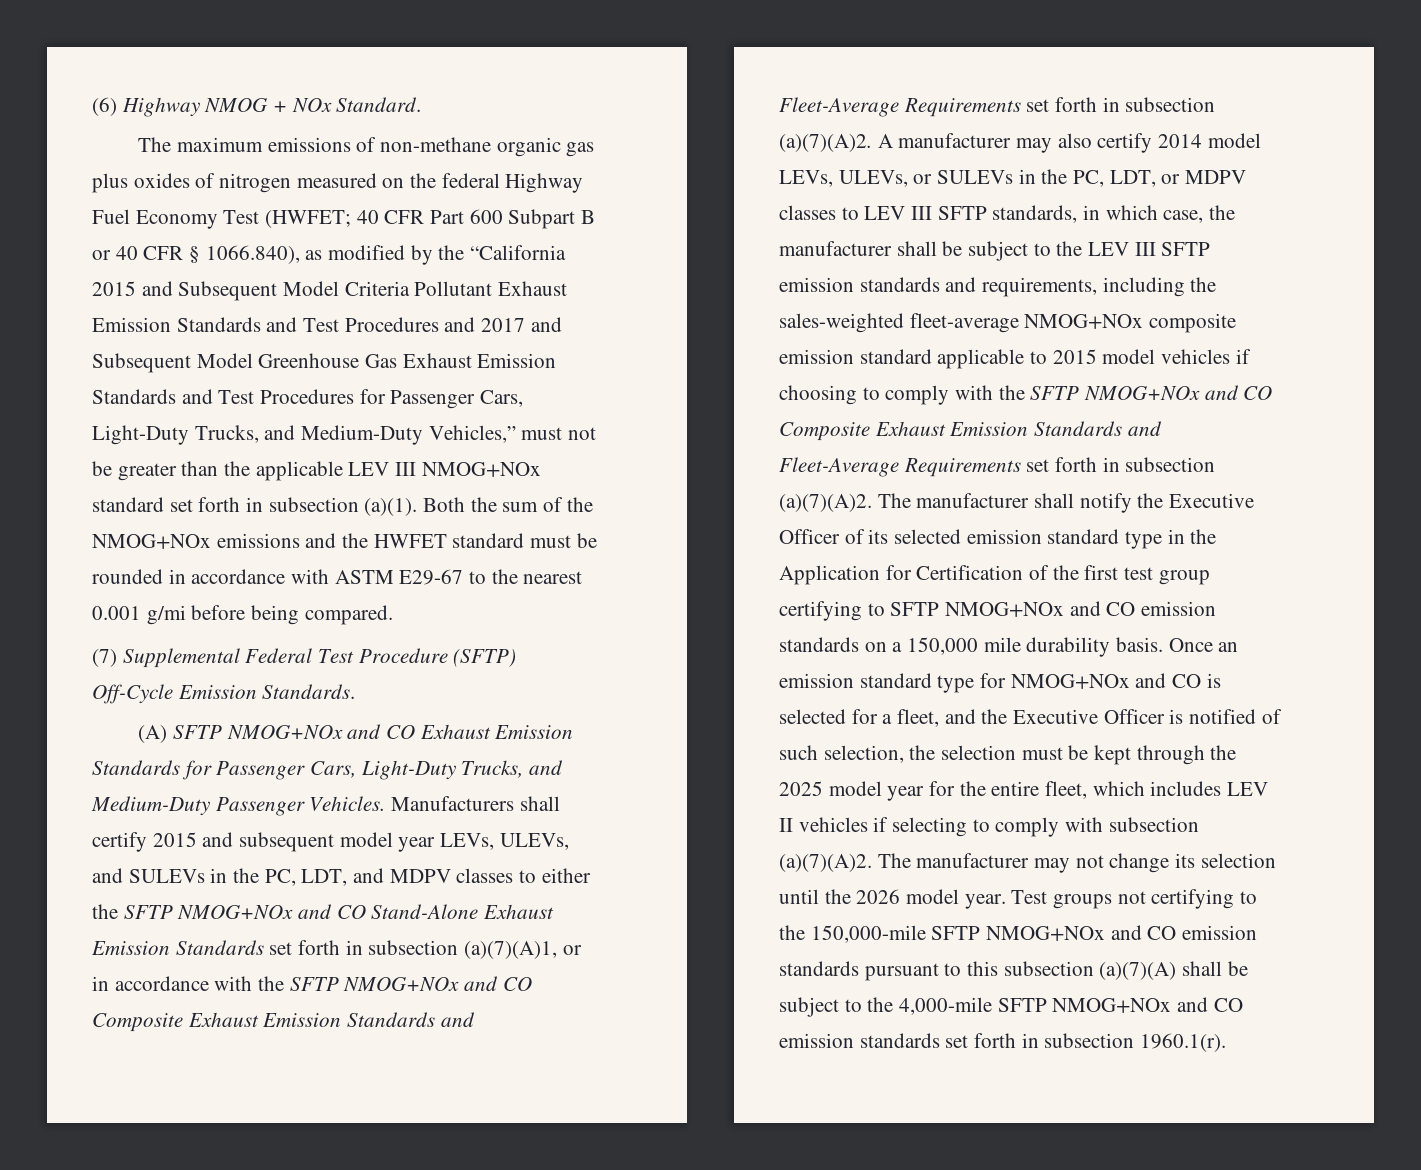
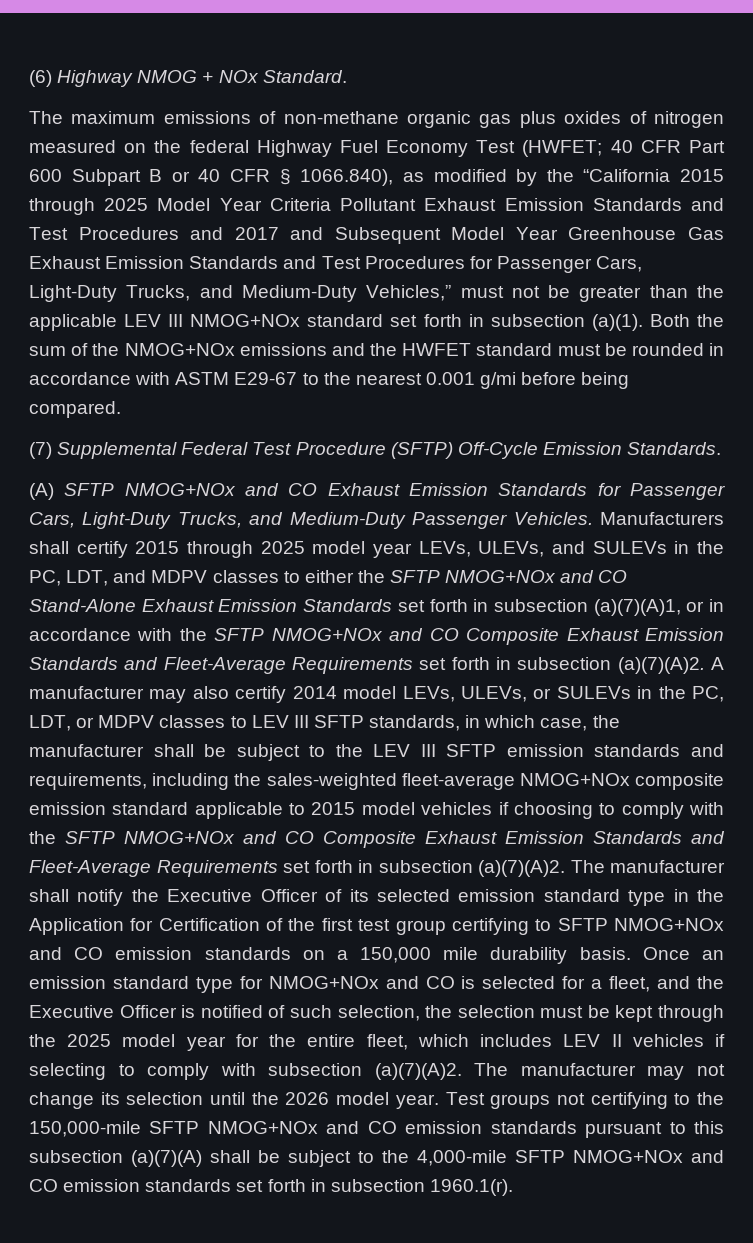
- 40 CFR Part 600 Subpart B or 40 CFR § 1066.840), as modified by the “California 2015 and Subsequent Model Criteria Pollutant Exhaust Emission Standards and Test Procedures and 2017 and Subsequent Model Greenhouse Gas Exhaust Emission Standards and Test Procedures for Passenger Cars, Light-Duty Trucks, and Medium-Duty Vehicles,” must not be greater than the applicable LEV III NMOG+NOx standard set forth in subsection (a)(1).
+ 40 CFR Part 600 Subpart B or 40 CFR § 1066.840), as modified by the “California 2015 through 2025 Model Year Criteria Pollutant Exhaust Emission Standards and Test Procedures and 2017 and Subsequent Model Year Greenhouse Gas Exhaust Emission Standards and Test Procedures for Passenger Cars, Light-Duty Trucks, and Medium-Duty Vehicles,” must not be greater than the applicable LEV III NMOG+NOx standard set forth in subsection (a)(1).
- Manufacturers shall certify 2015 and subsequent model year LEVs, ULEVs, and SULEVs in the PC, LDT, and MDPV classes to either the SFTP NMOG+NOx and CO Stand-Alone Exhaust Emission Standards set forth in subsection (a)(7)(A)1, or in accordance with the SFTP NMOG+NOx and CO Composite Exhaust Emission Standards and Fleet-Average Requirements set forth in subsection (a)(7)(A)2.
+ Manufacturers shall certify 2015 through 2025 model year LEVs, ULEVs, and SULEVs in the PC, LDT, and MDPV classes to either the SFTP NMOG+NOx and CO Stand-Alone Exhaust Emission Standards set forth in subsection (a)(7)(A)1, or in accordance with the SFTP NMOG+NOx and CO Composite Exhaust Emission Standards and Fleet-Average Requirements set forth in subsection (a)(7)(A)2.

